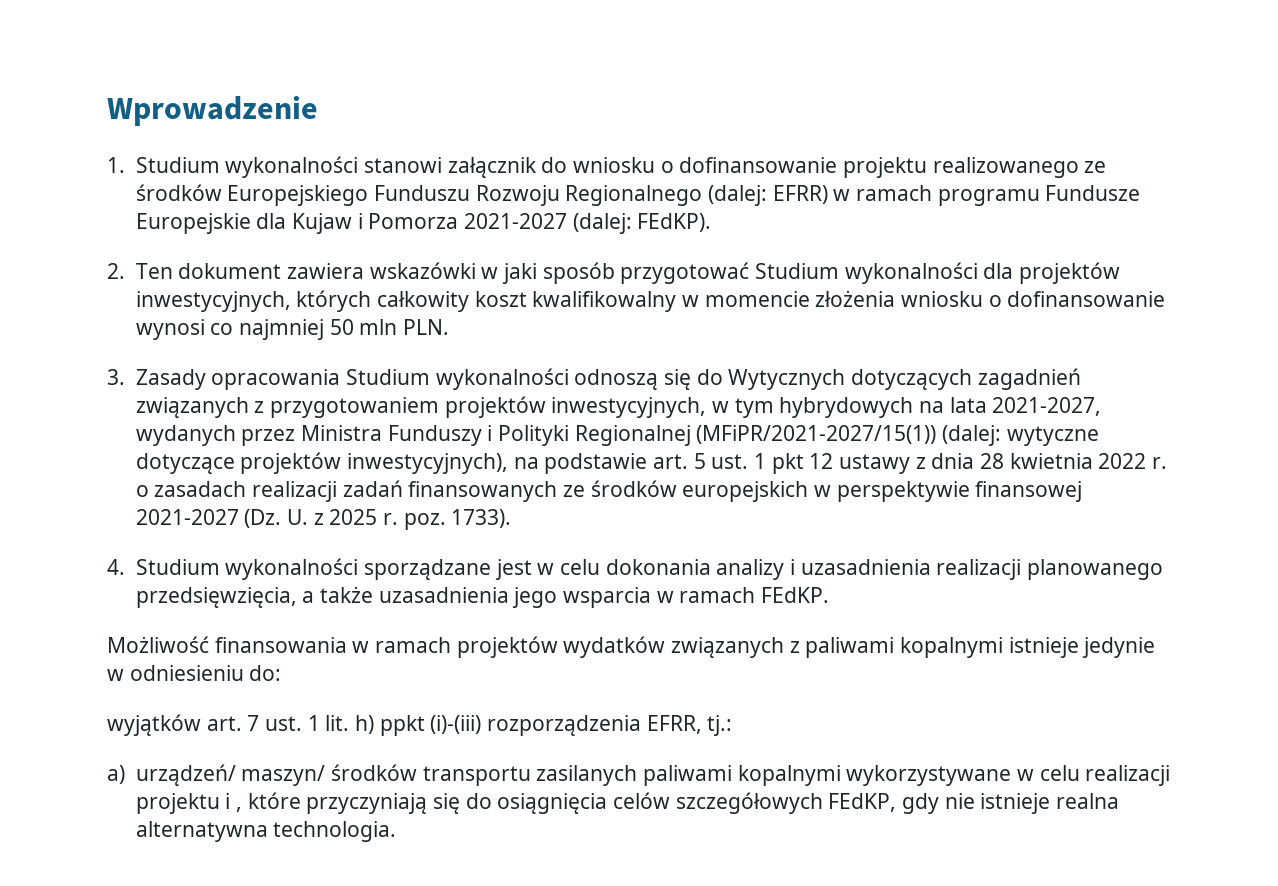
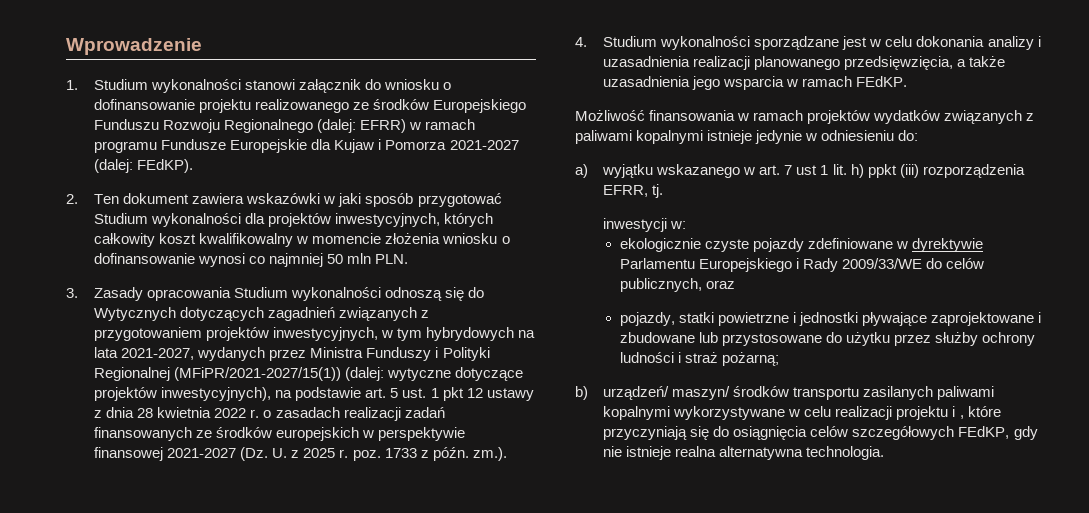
- wytyczne dotyczące projektów inwestycyjnych), na podstawie art. 5 ust. 1 pkt 12 ustawy z dnia 28 kwietnia 2022 r. o zasadach realizacji zadań finansowanych ze środków europejskich w perspektywie finansowej 2021-2027 (Dz. U. z 2025 r. poz. 1733).
+ wytyczne dotyczące projektów inwestycyjnych), na podstawie art. 5 ust. 1 pkt 12 ustawy z dnia 28 kwietnia 2022 r. o zasadach realizacji zadań finansowanych ze środków europejskich w perspektywie finansowej 2021-2027 (Dz. U. z 2025 r. poz. 1733 z późn. zm.).
- wyjątków art. 7 ust. 1 lit. h) ppkt (i)-(iii) rozporządzenia EFRR, tj.:
- a) urządzeń/ maszyn/ środków transportu zasilanych paliwami kopalnymi wykorzystywane w celu realizacji projektu i , które przyczyniają się do osiągnięcia celów szczegółowych FEdKP, gdy nie istnieje realna alternatywna technologia.
+ a) wyjątku wskazanego w art. 7 ust 1 lit. h) ppkt (iii) rozporządzenia EFRR, tj.
+ inwestycji w:
+ ekologicznie czyste pojazdy zdefiniowane w dyrektywie Parlamentu Europejskiego i Rady 2009/33/WE do celów publicznych, oraz
+ pojazdy, statki powietrzne i jednostki pływające zaprojektowane i zbudowane lub przystosowane do użytku przez służby ochrony ludności i straż pożarną;
+ b) urządzeń/ maszyn/ środków transportu zasilanych paliwami kopalnymi wykorzystywane w celu realizacji projektu i , które przyczyniają się do osiągnięcia celów szczegółowych FEdKP, gdy nie istnieje realna alternatywna technologia.

